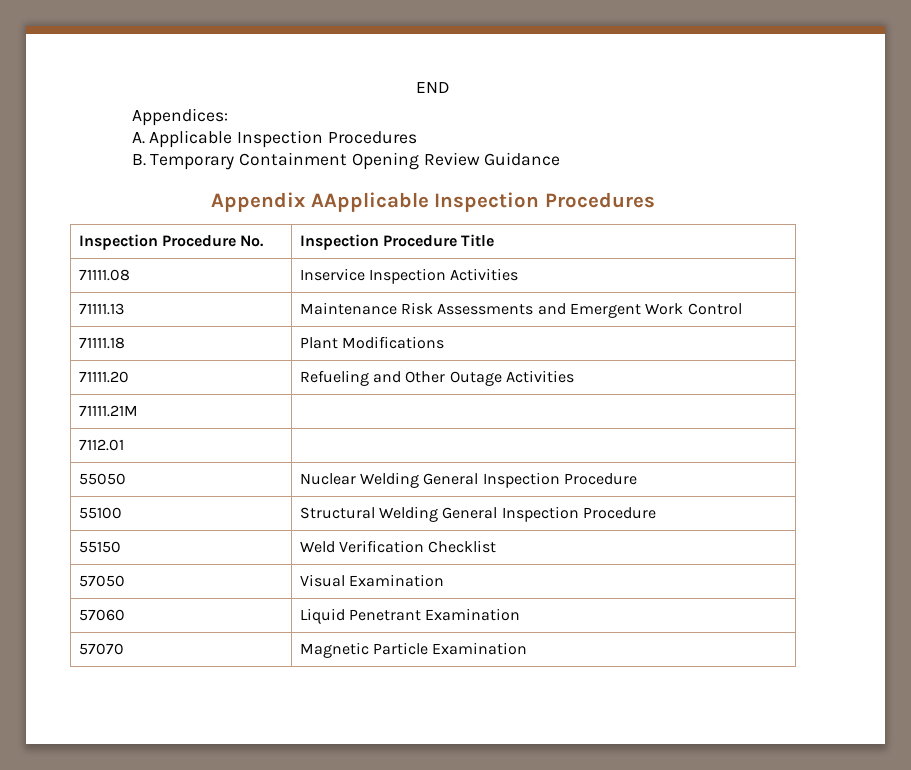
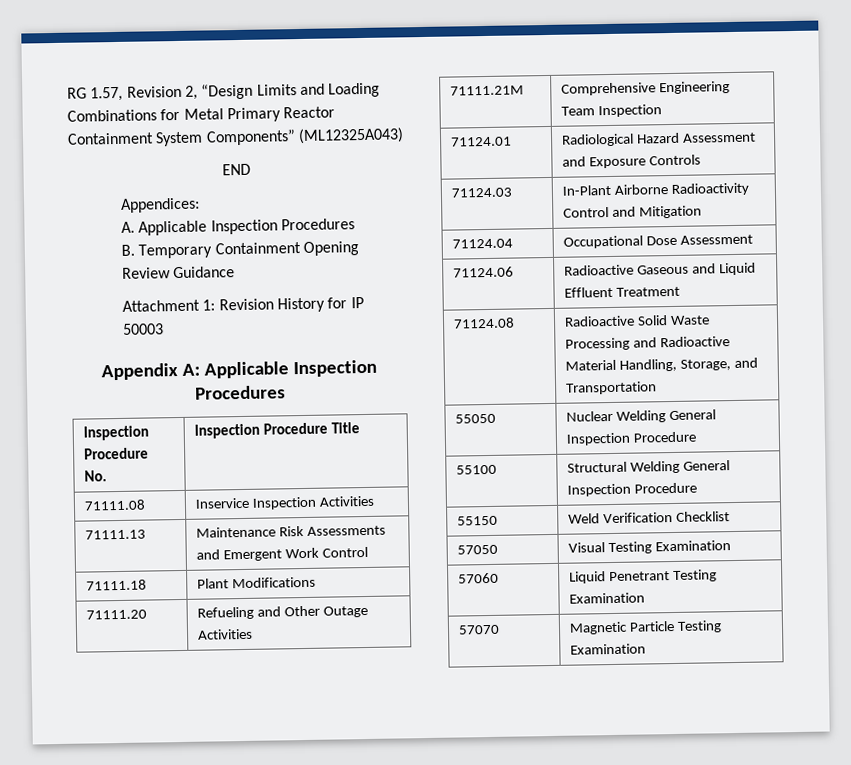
+ RG 1.57, Revision 2, “Design Limits and Loading Combinations for Metal Primary Reactor Containment System Components” (ML12325A043)
+ Attachment 1: Revision History for IP 50003
- Appendix AApplicable Inspection Procedures
+ Appendix A: Applicable Inspection Procedures
- 71111.21M |
- 7112.01 |
+ 71111.21M | Comprehensive Engineering Team Inspection
+ 71124.01 | Radiological Hazard Assessment and Exposure Controls
+ 71124.03 | In-Plant Airborne Radioactivity Control and Mitigation
+ 71124.04 | Occupational Dose Assessment
+ 71124.06 | Radioactive Gaseous and Liquid Effluent Treatment
+ 71124.08 | Radioactive Solid Waste Processing and Radioactive Material Handling, Storage, and Transportation
- 57050 | Visual Examination
+ 57050 | Visual Testing Examination
- 57060 | Liquid Penetrant Examination
+ 57060 | Liquid Penetrant Testing Examination
- 57070 | Magnetic Particle Examination
+ 57070 | Magnetic Particle Testing Examination

